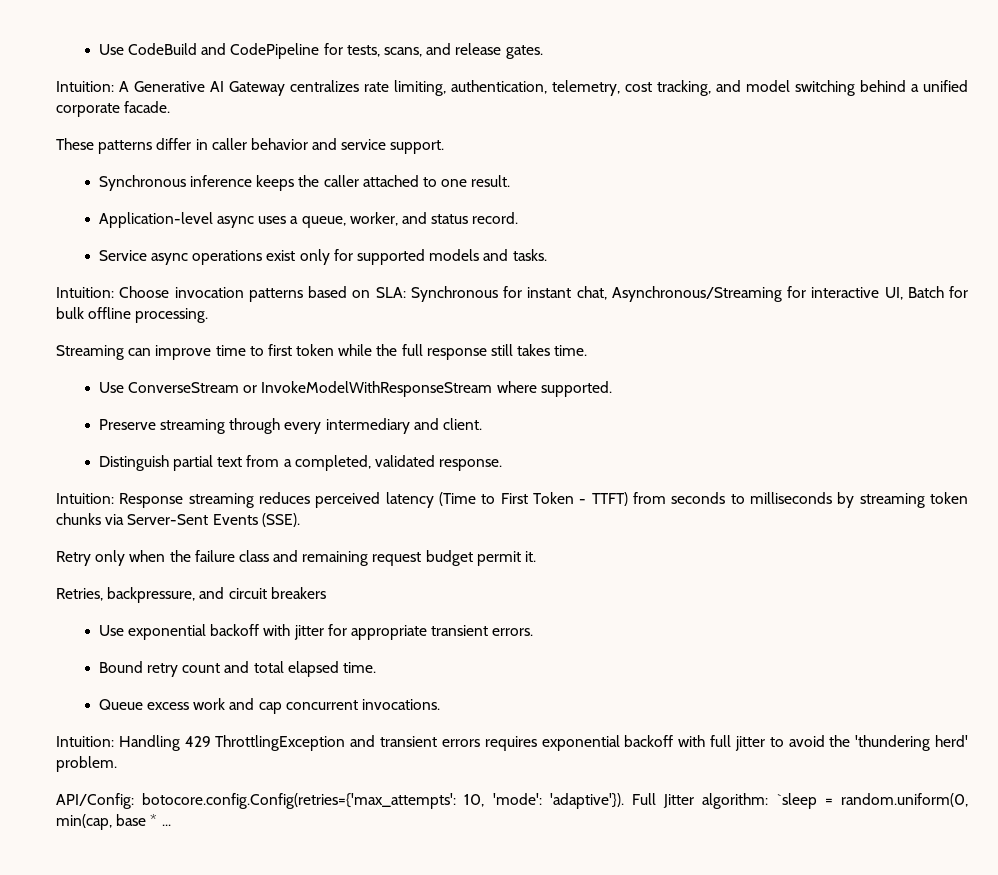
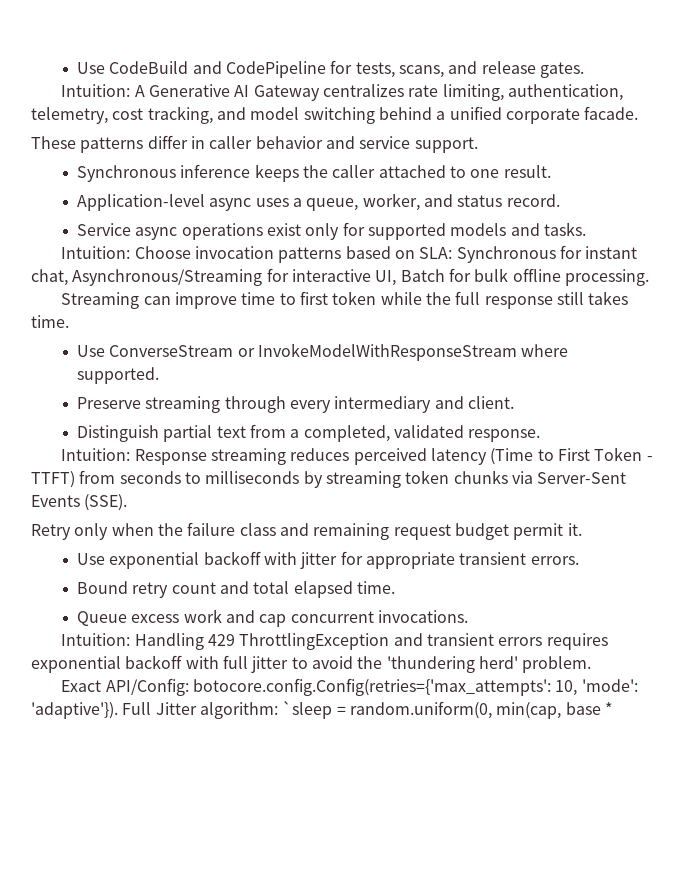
- Retries, backpressure, and circuit breakers
- API/Config: botocore.config.Config(retries={'max_attempts': 10, 'mode': 'adaptive'}).
+ Exact API/Config: botocore.config.Config(retries={'max_attempts': 10, 'mode': 'adaptive'}).
- Full Jitter algorithm: `sleep = random.uniform(0, min(cap, base * ...
+ Full Jitter algorithm: `sleep = random.uniform(0, min(cap, base *

